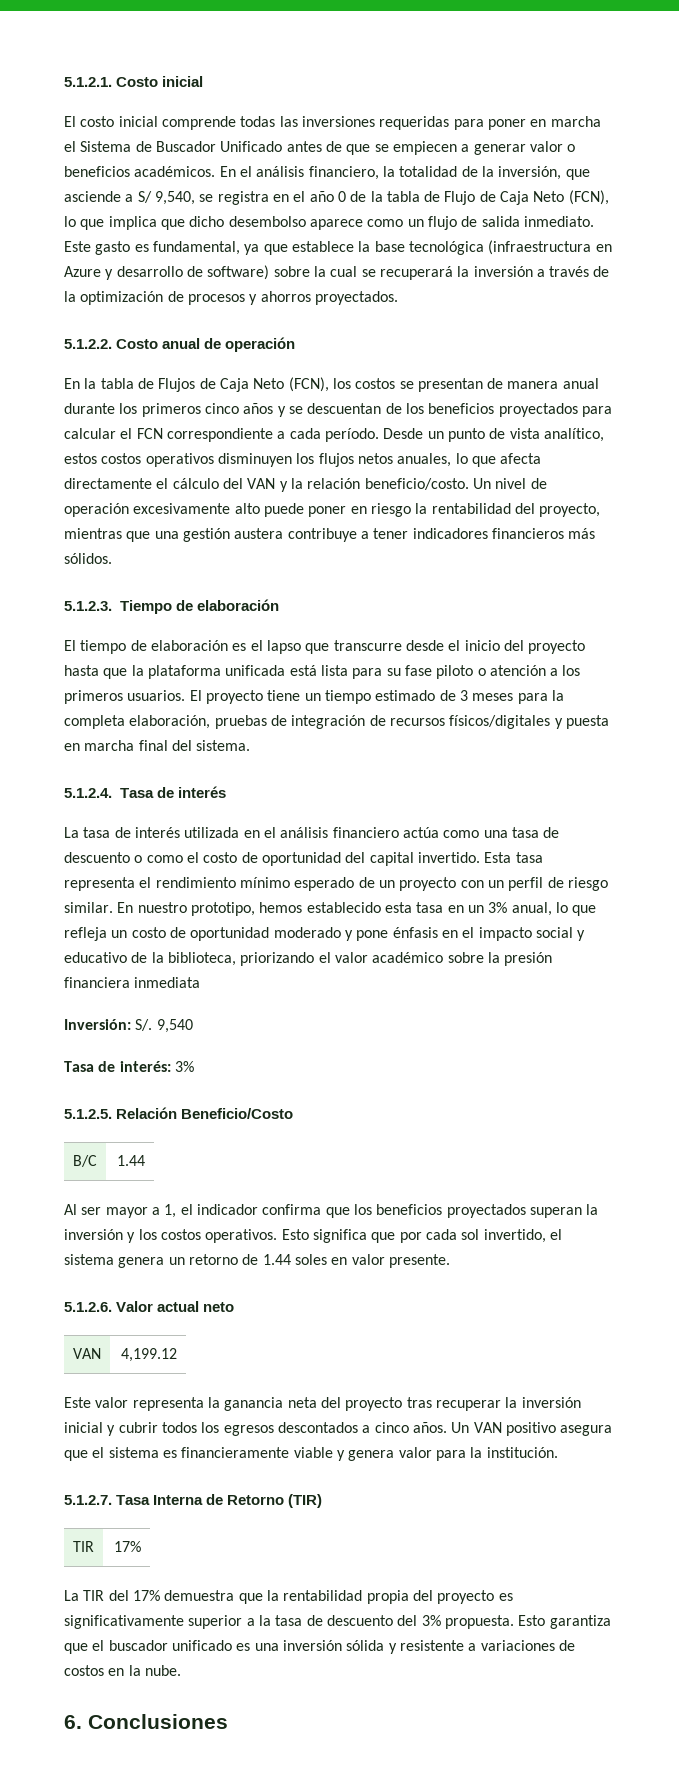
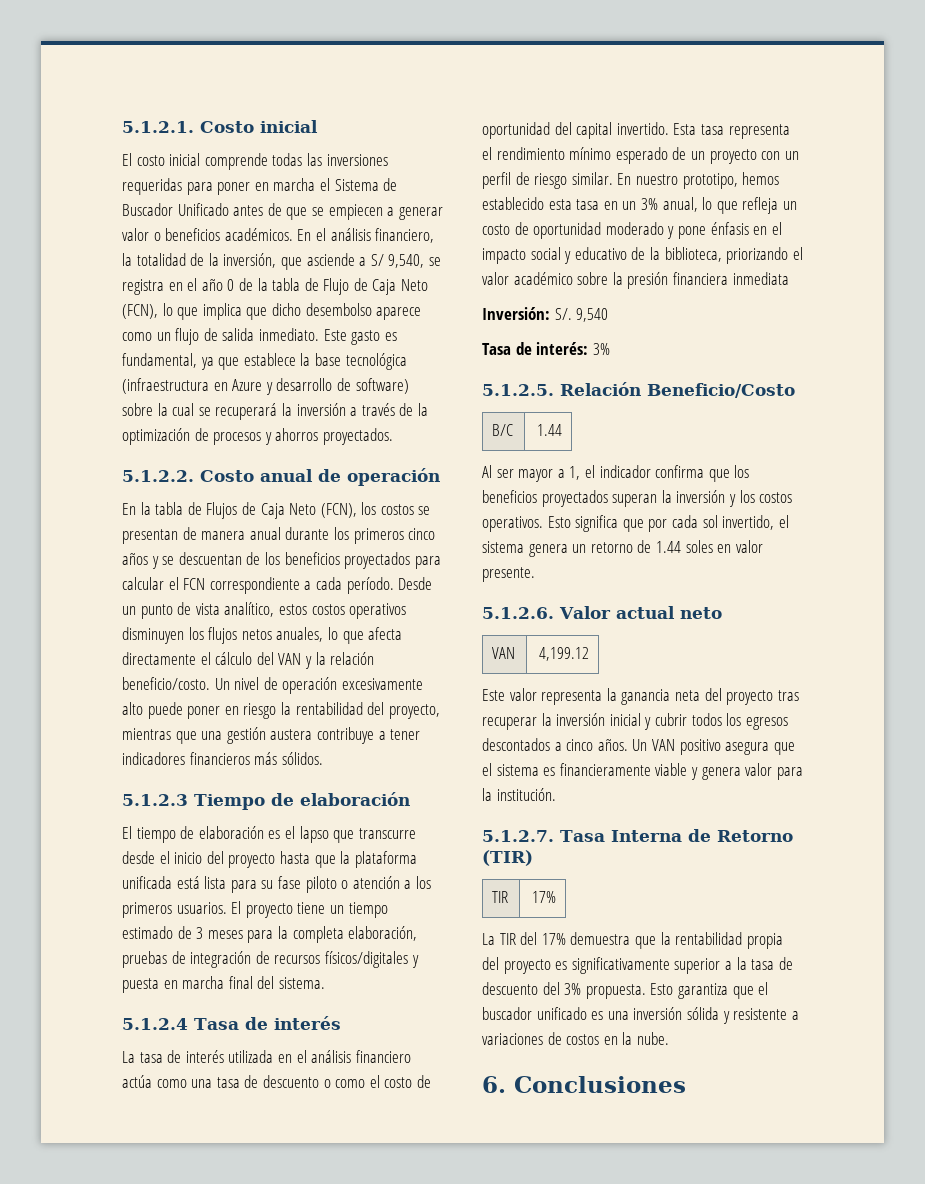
- 5.1.2.3. Tiempo de elaboración
+ 5.1.2.3 Tiempo de elaboración
- 5.1.2.4. Tasa de interés
+ 5.1.2.4 Tasa de interés

